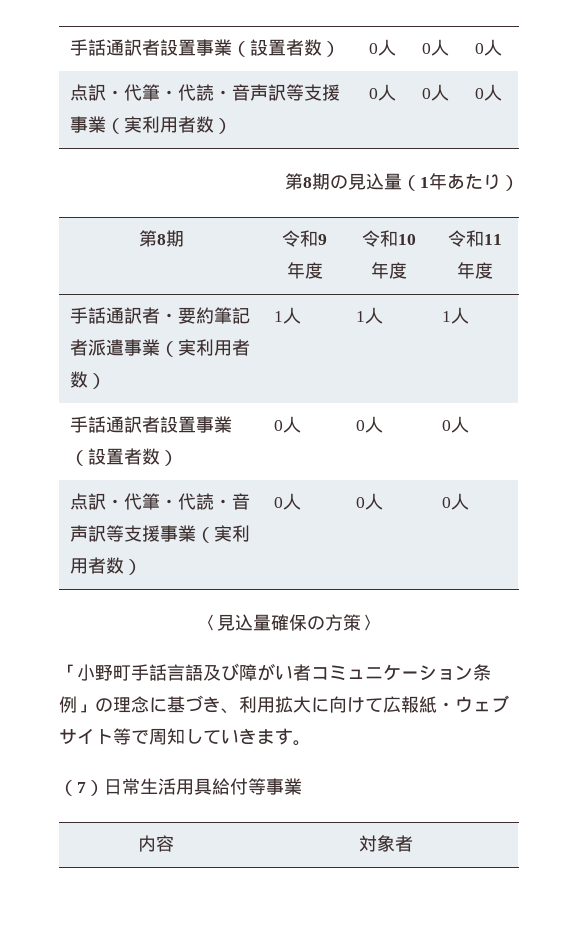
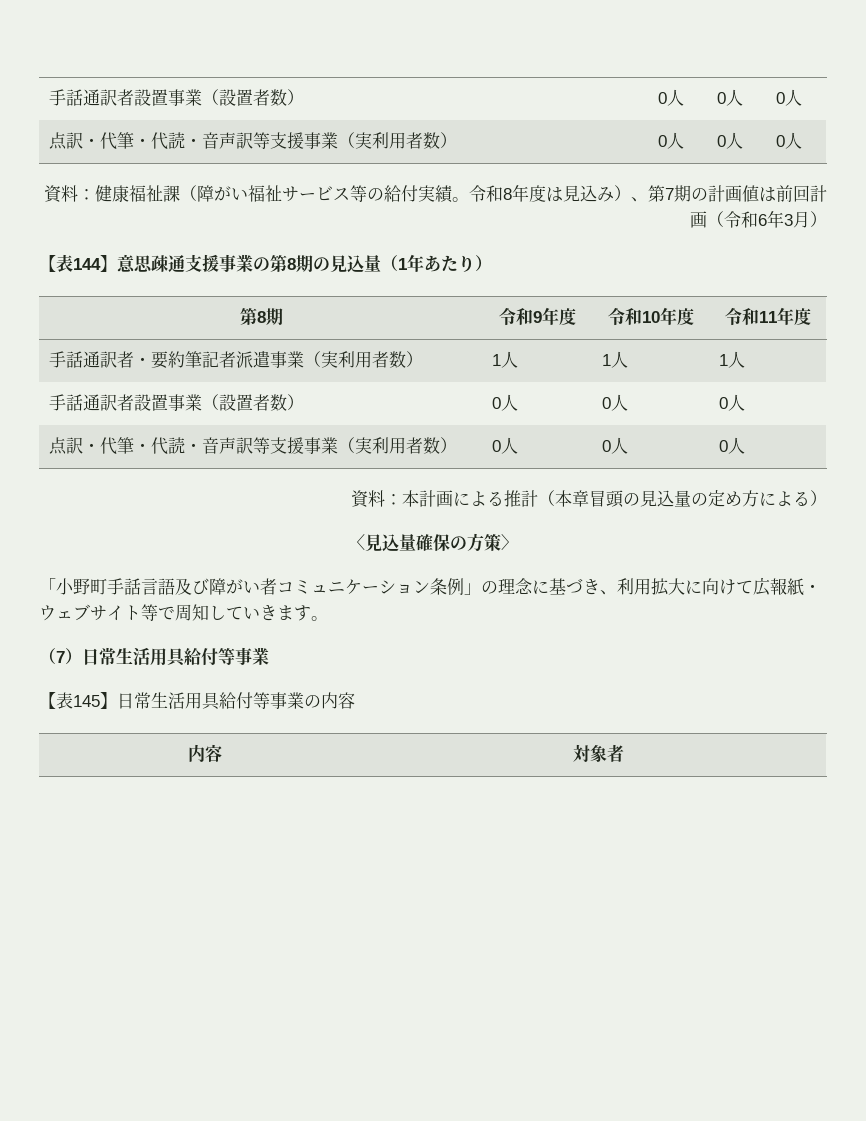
- 第8期の見込量（1年あたり）
+ 資料：健康福祉課（障がい福祉サービス等の給付実績。令和8年度は見込み）、第7期の計画値は前回計画（令和6年3月）
+ 【表144】意思疎通支援事業の第8期の見込量（1年あたり）
+ 資料：本計画による推計（本章冒頭の見込量の定め方による）
+ 【表145】日常生活用具給付等事業の内容

